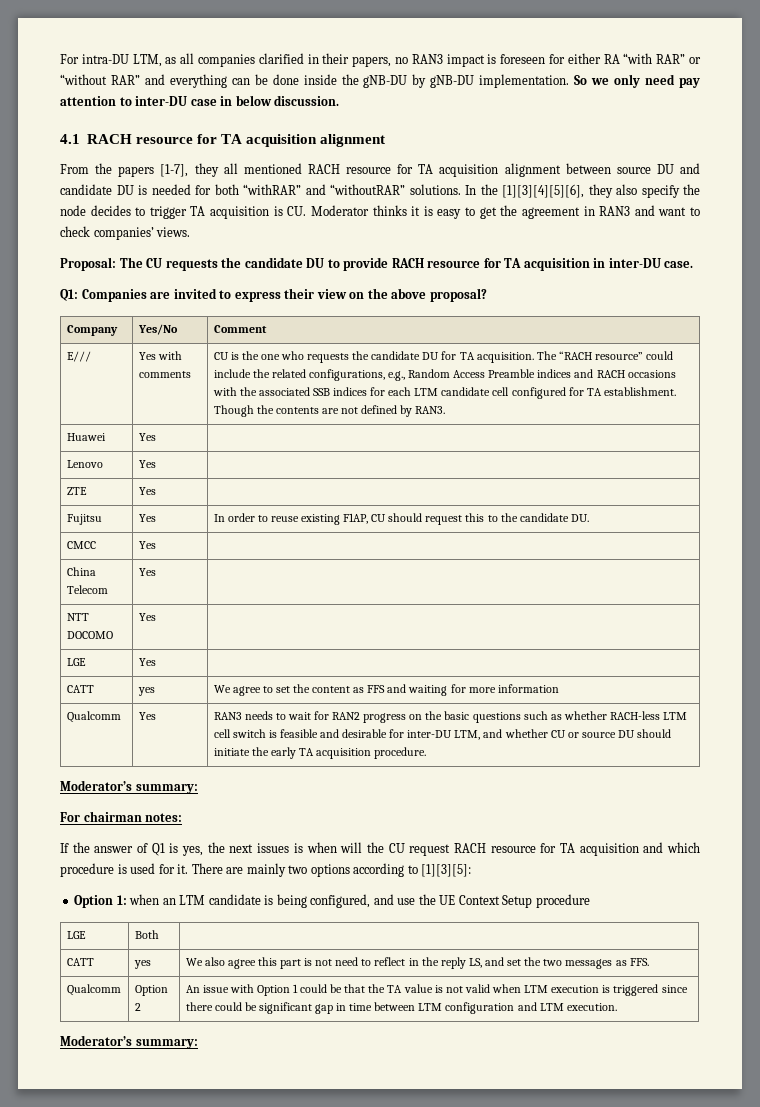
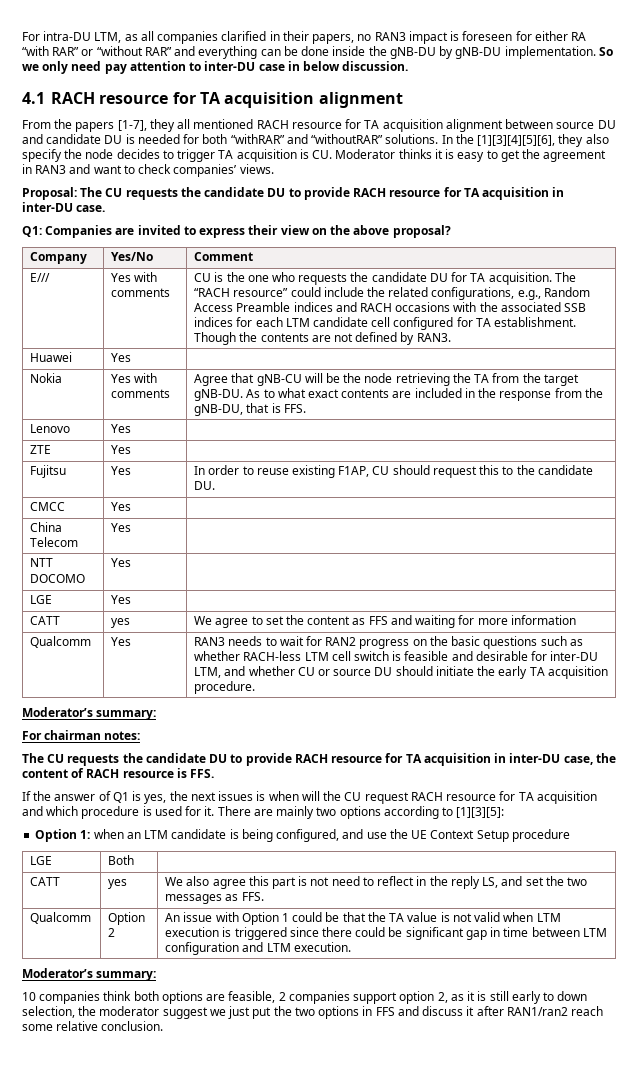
+ Nokia | Yes with comments | Agree that gNB-CU will be the node retrieving the TA from the target gNB-DU. As to what exact contents are included in the response from the gNB-DU, that is FFS.
+ The CU requests the candidate DU to provide RACH resource for TA acquisition in inter-DU case, the content of RACH resource is FFS.
+ 10 companies think both options are feasible, 2 companies support option 2, as it is still early to down selection, the moderator suggest we just put the two options in FFS and discuss it after RAN1/ran2 reach some relative conclusion.

